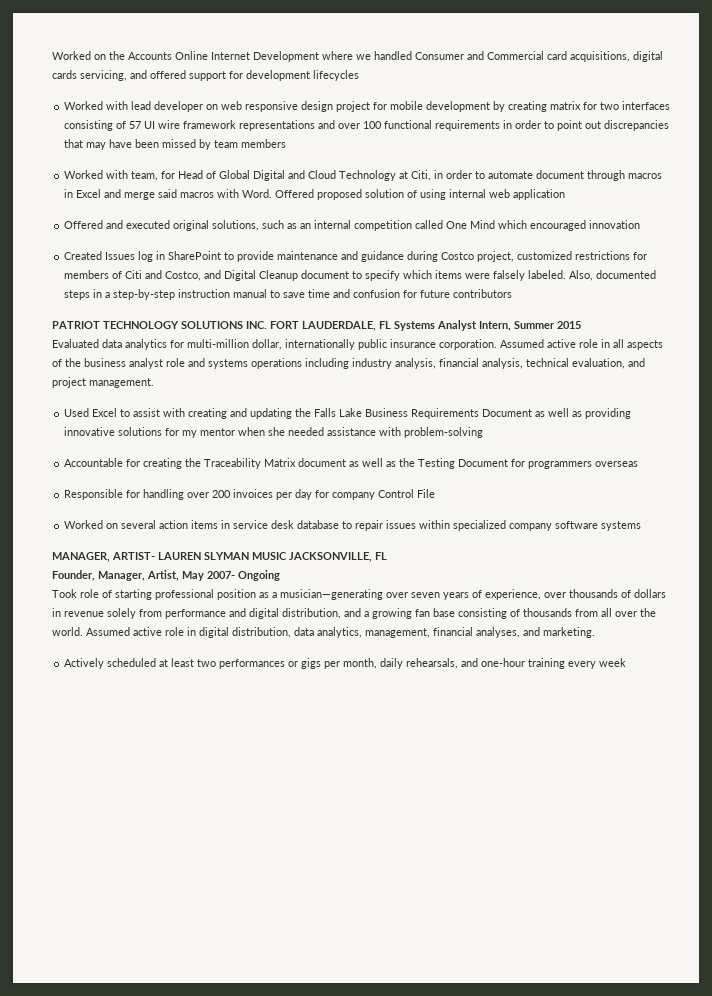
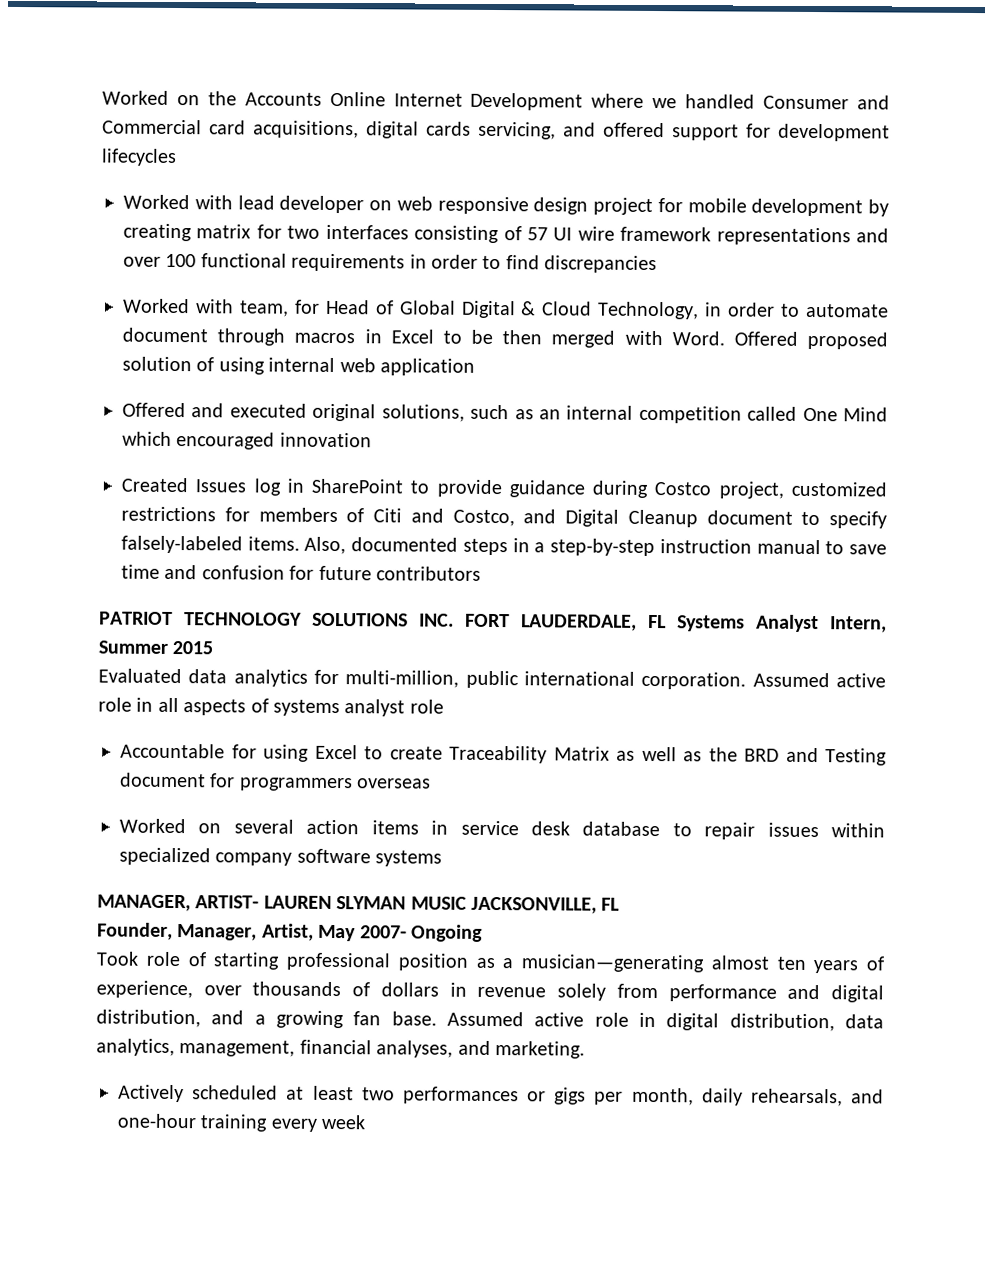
- Worked with lead developer on web responsive design project for mobile development by creating matrix for two interfaces consisting of 57 UI wire framework representations and over 100 functional requirements in order to point out discrepancies that may have been missed by team members
+ Worked with lead developer on web responsive design project for mobile development by creating matrix for two interfaces consisting of 57 UI wire framework representations and over 100 functional requirements in order to find discrepancies
- Worked with team, for Head of Global Digital and Cloud Technology at Citi, in order to automate document through macros in Excel and merge said macros with Word.
+ Worked with team, for Head of Global Digital & Cloud Technology, in order to automate document through macros in Excel to be then merged with Word.
- Created Issues log in SharePoint to provide maintenance and guidance during Costco project, customized restrictions for members of Citi and Costco, and Digital Cleanup document to specify which items were falsely labeled.
+ Created Issues log in SharePoint to provide guidance during Costco project, customized restrictions for members of Citi and Costco, and Digital Cleanup document to specify falsely-labeled items.
- Evaluated data analytics for multi-million dollar, internationally public insurance corporation.
+ Evaluated data analytics for multi-million, public international corporation.
- Assumed active role in all aspects of the business analyst role and systems operations including industry analysis, financial analysis, technical evaluation, and project management.
- Used Excel to assist with creating and updating the Falls Lake Business Requirements Document as well as providing innovative solutions for my mentor when she needed assistance with problem-solving
- Accountable for creating the Traceability Matrix document as well as the Testing Document for programmers overseas
+ Assumed active role in all aspects of systems analyst role
+ Accountable for using Excel to create Traceability Matrix as well as the BRD and Testing document for programmers overseas
- Responsible for handling over 200 invoices per day for company Control File
- Took role of starting professional position as a musician—generating over seven years of experience, over thousands of dollars in revenue solely from performance and digital distribution, and a growing fan base consisting of thousands from all over the world.
+ Took role of starting professional position as a musician—generating almost ten years of experience, over thousands of dollars in revenue solely from performance and digital distribution, and a growing fan base.

